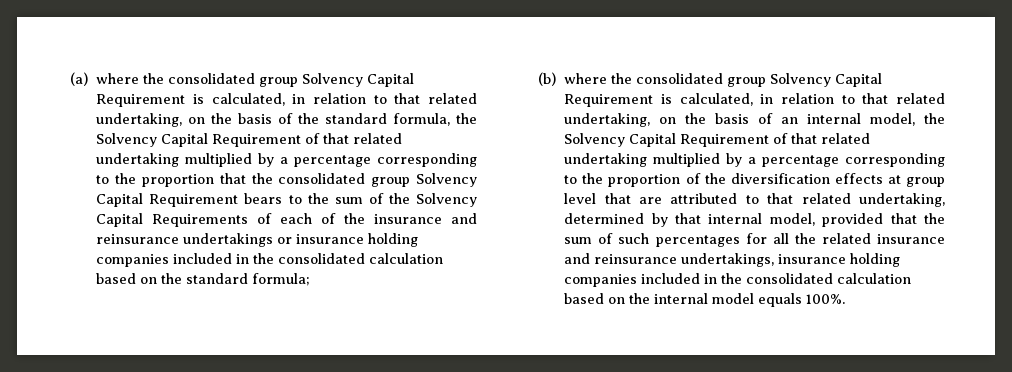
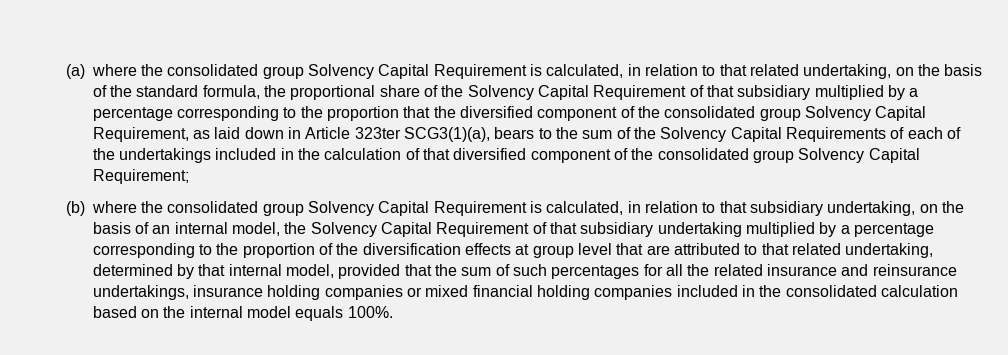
- (a) where the consolidated group Solvency Capital Requirement is calculated, in relation to that related undertaking, on the basis of the standard formula, the Solvency Capital Requirement of that related undertaking multiplied by a percentage corresponding to the proportion that the consolidated group Solvency Capital Requirement bears to the sum of the Solvency Capital Requirements of each of the insurance and reinsurance undertakings or insurance holding companies included in the consolidated calculation based on the standard formula;
+ (a) where the consolidated group Solvency Capital Requirement is calculated, in relation to that related undertaking, on the basis of the standard formula, the proportional share of the Solvency Capital Requirement of that subsidiary multiplied by a percentage corresponding to the proportion that the diversified component of the consolidated group Solvency Capital Requirement, as laid down in Article 323ter SCG3(1)(a), bears to the sum of the Solvency Capital Requirements of each of the undertakings included in the calculation of that diversified component of the consolidated group Solvency Capital Requirement;
- (b) where the consolidated group Solvency Capital Requirement is calculated, in relation to that related undertaking, on the basis of an internal model, the Solvency Capital Requirement of that related undertaking multiplied by a percentage corresponding to the proportion of the diversification effects at group level that are attributed to that related undertaking, determined by that internal model, provided that the sum of such percentages for all the related insurance and reinsurance undertakings, insurance holding companies included in the consolidated calculation based on the internal model equals 100%.
+ (b) where the consolidated group Solvency Capital Requirement is calculated, in relation to that subsidiary undertaking, on the basis of an internal model, the Solvency Capital Requirement of that subsidiary undertaking multiplied by a percentage corresponding to the proportion of the diversification effects at group level that are attributed to that related undertaking, determined by that internal model, provided that the sum of such percentages for all the related insurance and reinsurance undertakings, insurance holding companies or mixed financial holding companies included in the consolidated calculation based on the internal model equals 100%.

